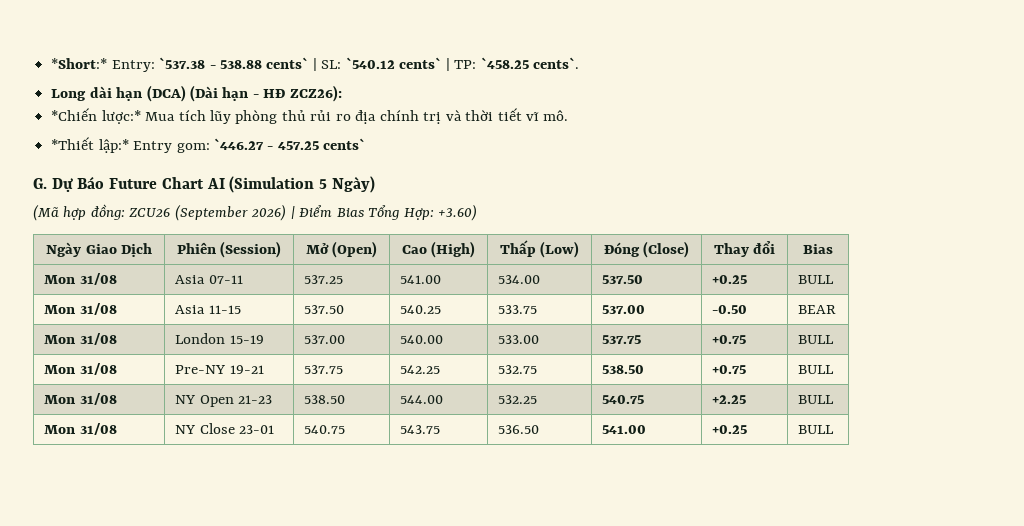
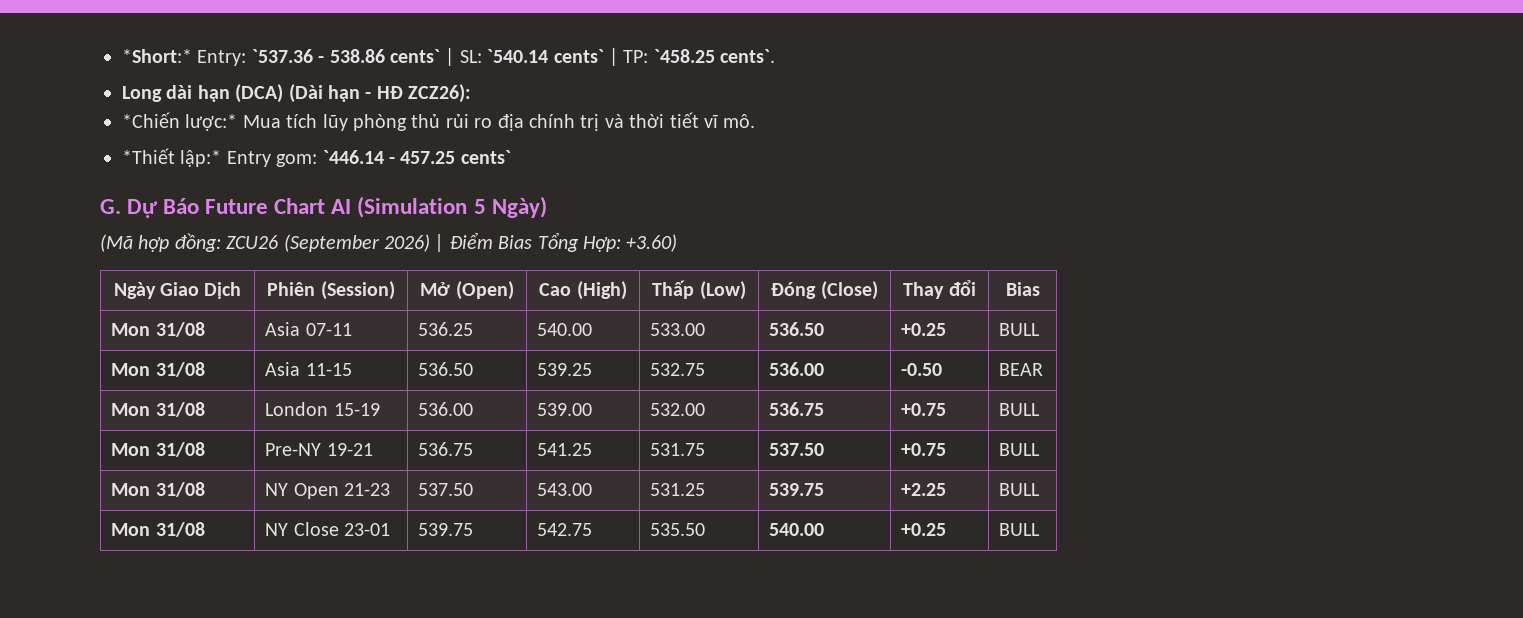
- *Short:* Entry: `537.38 - 538.88 cents` | SL: `540.12 cents` | TP: `458.25 cents`.
+ *Short:* Entry: `537.36 - 538.86 cents` | SL: `540.14 cents` | TP: `458.25 cents`.
- *Thiết lập:* Entry gom: `446.27 - 457.25 cents`
+ *Thiết lập:* Entry gom: `446.14 - 457.25 cents`
- Mon 31/08 | Asia 07-11 | 537.25 | 541.00 | 534.00 | 537.50 | +0.25 | BULL
+ Mon 31/08 | Asia 07-11 | 536.25 | 540.00 | 533.00 | 536.50 | +0.25 | BULL
- Mon 31/08 | Asia 11-15 | 537.50 | 540.25 | 533.75 | 537.00 | -0.50 | BEAR
+ Mon 31/08 | Asia 11-15 | 536.50 | 539.25 | 532.75 | 536.00 | -0.50 | BEAR
- Mon 31/08 | London 15-19 | 537.00 | 540.00 | 533.00 | 537.75 | +0.75 | BULL
+ Mon 31/08 | London 15-19 | 536.00 | 539.00 | 532.00 | 536.75 | +0.75 | BULL
- Mon 31/08 | Pre-NY 19-21 | 537.75 | 542.25 | 532.75 | 538.50 | +0.75 | BULL
+ Mon 31/08 | Pre-NY 19-21 | 536.75 | 541.25 | 531.75 | 537.50 | +0.75 | BULL
- Mon 31/08 | NY Open 21-23 | 538.50 | 544.00 | 532.25 | 540.75 | +2.25 | BULL
+ Mon 31/08 | NY Open 21-23 | 537.50 | 543.00 | 531.25 | 539.75 | +2.25 | BULL
- Mon 31/08 | NY Close 23-01 | 540.75 | 543.75 | 536.50 | 541.00 | +0.25 | BULL
+ Mon 31/08 | NY Close 23-01 | 539.75 | 542.75 | 535.50 | 540.00 | +0.25 | BULL

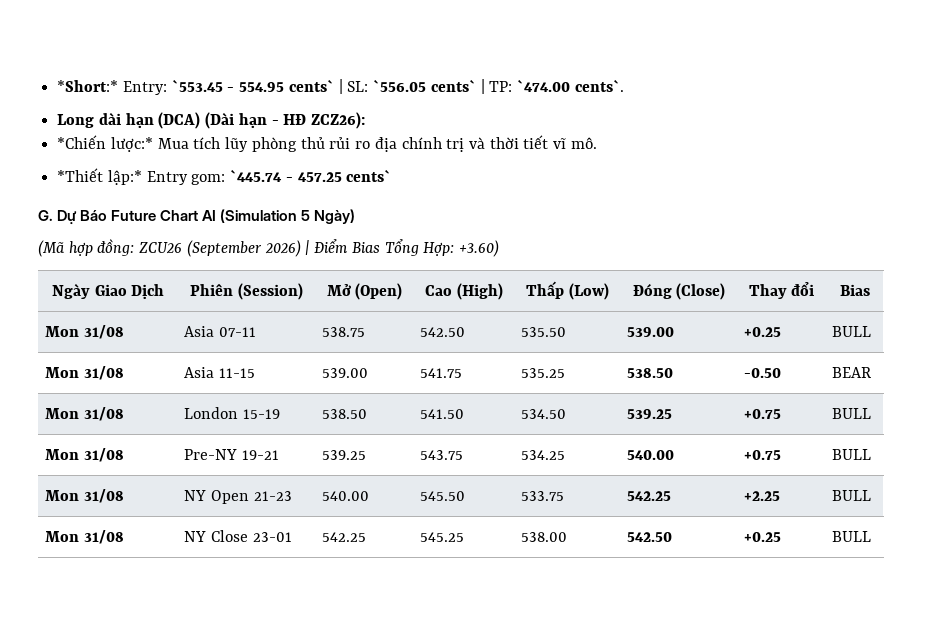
- *Short:* Entry: `537.36 - 538.86 cents` | SL: `540.14 cents` | TP: `458.25 cents`.
+ *Short:* Entry: `553.45 - 554.95 cents` | SL: `556.05 cents` | TP: `474.00 cents`.
- *Thiết lập:* Entry gom: `446.14 - 457.25 cents`
+ *Thiết lập:* Entry gom: `445.74 - 457.25 cents`
- Mon 31/08 | Asia 07-11 | 536.25 | 540.00 | 533.00 | 536.50 | +0.25 | BULL
+ Mon 31/08 | Asia 07-11 | 538.75 | 542.50 | 535.50 | 539.00 | +0.25 | BULL
- Mon 31/08 | Asia 11-15 | 536.50 | 539.25 | 532.75 | 536.00 | -0.50 | BEAR
+ Mon 31/08 | Asia 11-15 | 539.00 | 541.75 | 535.25 | 538.50 | -0.50 | BEAR
- Mon 31/08 | London 15-19 | 536.00 | 539.00 | 532.00 | 536.75 | +0.75 | BULL
+ Mon 31/08 | London 15-19 | 538.50 | 541.50 | 534.50 | 539.25 | +0.75 | BULL
- Mon 31/08 | Pre-NY 19-21 | 536.75 | 541.25 | 531.75 | 537.50 | +0.75 | BULL
+ Mon 31/08 | Pre-NY 19-21 | 539.25 | 543.75 | 534.25 | 540.00 | +0.75 | BULL
- Mon 31/08 | NY Open 21-23 | 537.50 | 543.00 | 531.25 | 539.75 | +2.25 | BULL
+ Mon 31/08 | NY Open 21-23 | 540.00 | 545.50 | 533.75 | 542.25 | +2.25 | BULL
- Mon 31/08 | NY Close 23-01 | 539.75 | 542.75 | 535.50 | 540.00 | +0.25 | BULL
+ Mon 31/08 | NY Close 23-01 | 542.25 | 545.25 | 538.00 | 542.50 | +0.25 | BULL

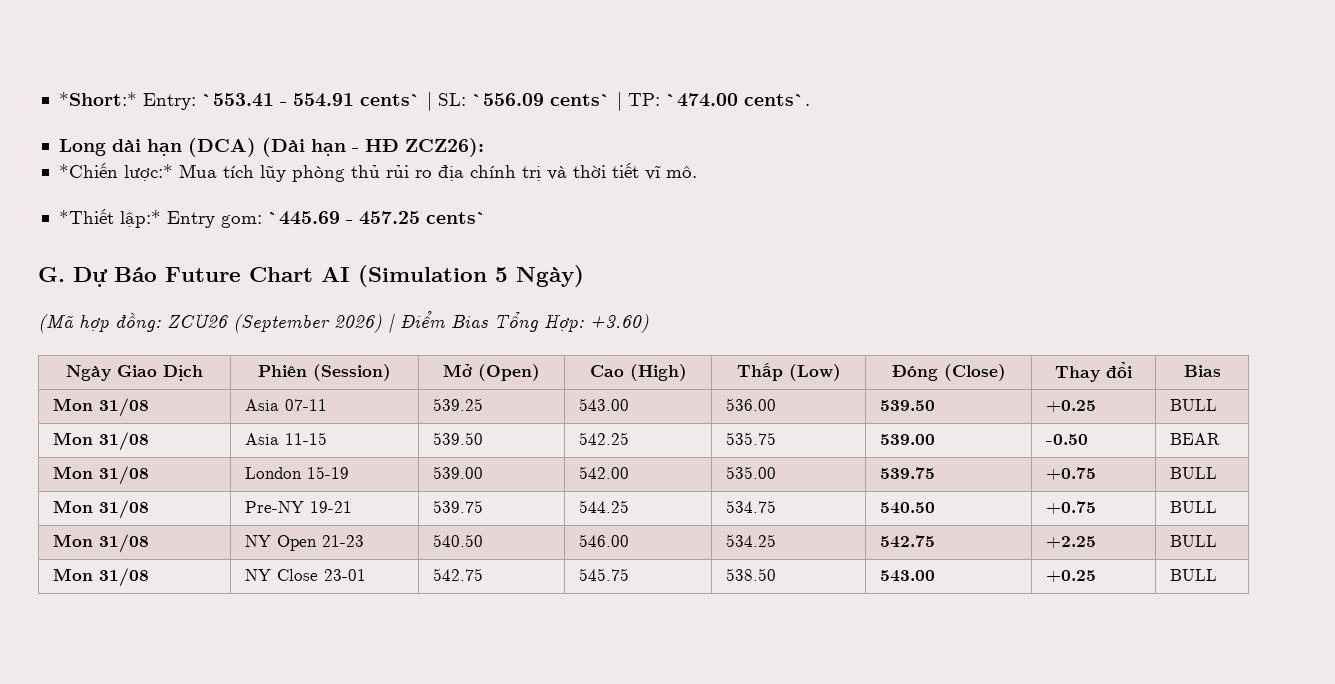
- *Short:* Entry: `553.45 - 554.95 cents` | SL: `556.05 cents` | TP: `474.00 cents`.
+ *Short:* Entry: `553.41 - 554.91 cents` | SL: `556.09 cents` | TP: `474.00 cents`.
- *Thiết lập:* Entry gom: `445.74 - 457.25 cents`
+ *Thiết lập:* Entry gom: `445.69 - 457.25 cents`
- Mon 31/08 | Asia 07-11 | 538.75 | 542.50 | 535.50 | 539.00 | +0.25 | BULL
+ Mon 31/08 | Asia 07-11 | 539.25 | 543.00 | 536.00 | 539.50 | +0.25 | BULL
- Mon 31/08 | Asia 11-15 | 539.00 | 541.75 | 535.25 | 538.50 | -0.50 | BEAR
+ Mon 31/08 | Asia 11-15 | 539.50 | 542.25 | 535.75 | 539.00 | -0.50 | BEAR
- Mon 31/08 | London 15-19 | 538.50 | 541.50 | 534.50 | 539.25 | +0.75 | BULL
+ Mon 31/08 | London 15-19 | 539.00 | 542.00 | 535.00 | 539.75 | +0.75 | BULL
- Mon 31/08 | Pre-NY 19-21 | 539.25 | 543.75 | 534.25 | 540.00 | +0.75 | BULL
+ Mon 31/08 | Pre-NY 19-21 | 539.75 | 544.25 | 534.75 | 540.50 | +0.75 | BULL
- Mon 31/08 | NY Open 21-23 | 540.00 | 545.50 | 533.75 | 542.25 | +2.25 | BULL
+ Mon 31/08 | NY Open 21-23 | 540.50 | 546.00 | 534.25 | 542.75 | +2.25 | BULL
- Mon 31/08 | NY Close 23-01 | 542.25 | 545.25 | 538.00 | 542.50 | +0.25 | BULL
+ Mon 31/08 | NY Close 23-01 | 542.75 | 545.75 | 538.50 | 543.00 | +0.25 | BULL

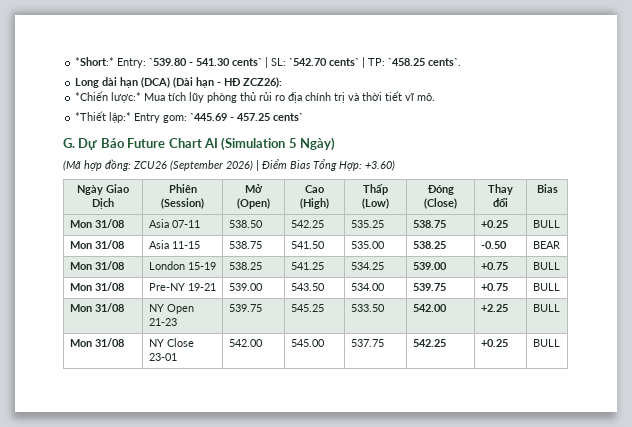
- *Short:* Entry: `553.41 - 554.91 cents` | SL: `556.09 cents` | TP: `474.00 cents`.
+ *Short:* Entry: `539.80 - 541.30 cents` | SL: `542.70 cents` | TP: `458.25 cents`.
- Mon 31/08 | Asia 07-11 | 539.25 | 543.00 | 536.00 | 539.50 | +0.25 | BULL
+ Mon 31/08 | Asia 07-11 | 538.50 | 542.25 | 535.25 | 538.75 | +0.25 | BULL
- Mon 31/08 | Asia 11-15 | 539.50 | 542.25 | 535.75 | 539.00 | -0.50 | BEAR
+ Mon 31/08 | Asia 11-15 | 538.75 | 541.50 | 535.00 | 538.25 | -0.50 | BEAR
- Mon 31/08 | London 15-19 | 539.00 | 542.00 | 535.00 | 539.75 | +0.75 | BULL
+ Mon 31/08 | London 15-19 | 538.25 | 541.25 | 534.25 | 539.00 | +0.75 | BULL
- Mon 31/08 | Pre-NY 19-21 | 539.75 | 544.25 | 534.75 | 540.50 | +0.75 | BULL
+ Mon 31/08 | Pre-NY 19-21 | 539.00 | 543.50 | 534.00 | 539.75 | +0.75 | BULL
- Mon 31/08 | NY Open 21-23 | 540.50 | 546.00 | 534.25 | 542.75 | +2.25 | BULL
+ Mon 31/08 | NY Open 21-23 | 539.75 | 545.25 | 533.50 | 542.00 | +2.25 | BULL
- Mon 31/08 | NY Close 23-01 | 542.75 | 545.75 | 538.50 | 543.00 | +0.25 | BULL
+ Mon 31/08 | NY Close 23-01 | 542.00 | 545.00 | 537.75 | 542.25 | +0.25 | BULL

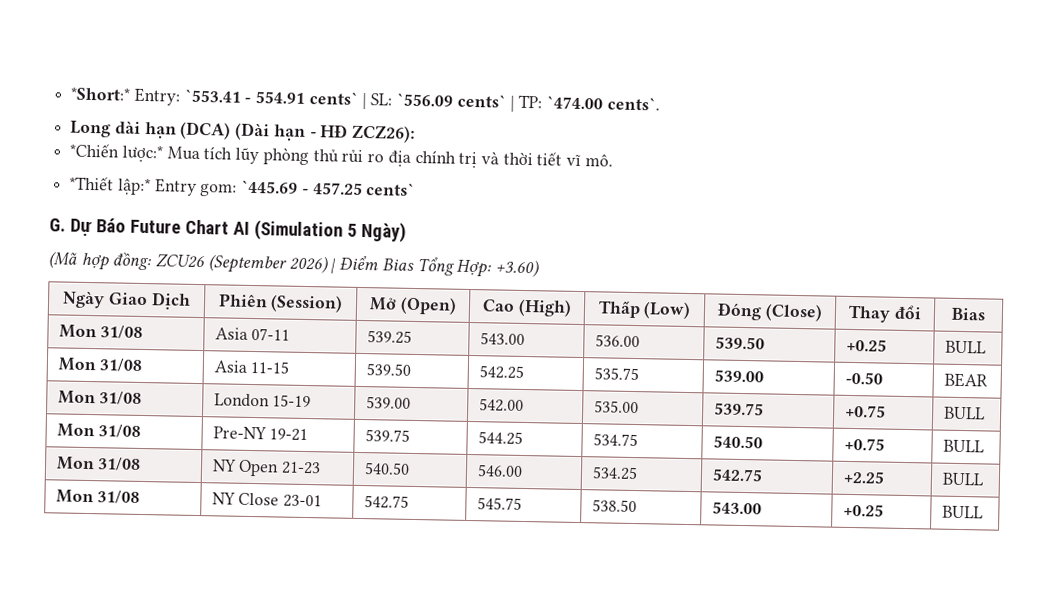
- *Short:* Entry: `539.80 - 541.30 cents` | SL: `542.70 cents` | TP: `458.25 cents`.
+ *Short:* Entry: `553.41 - 554.91 cents` | SL: `556.09 cents` | TP: `474.00 cents`.
- Mon 31/08 | Asia 07-11 | 538.50 | 542.25 | 535.25 | 538.75 | +0.25 | BULL
+ Mon 31/08 | Asia 07-11 | 539.25 | 543.00 | 536.00 | 539.50 | +0.25 | BULL
- Mon 31/08 | Asia 11-15 | 538.75 | 541.50 | 535.00 | 538.25 | -0.50 | BEAR
+ Mon 31/08 | Asia 11-15 | 539.50 | 542.25 | 535.75 | 539.00 | -0.50 | BEAR
- Mon 31/08 | London 15-19 | 538.25 | 541.25 | 534.25 | 539.00 | +0.75 | BULL
+ Mon 31/08 | London 15-19 | 539.00 | 542.00 | 535.00 | 539.75 | +0.75 | BULL
- Mon 31/08 | Pre-NY 19-21 | 539.00 | 543.50 | 534.00 | 539.75 | +0.75 | BULL
+ Mon 31/08 | Pre-NY 19-21 | 539.75 | 544.25 | 534.75 | 540.50 | +0.75 | BULL
- Mon 31/08 | NY Open 21-23 | 539.75 | 545.25 | 533.50 | 542.00 | +2.25 | BULL
+ Mon 31/08 | NY Open 21-23 | 540.50 | 546.00 | 534.25 | 542.75 | +2.25 | BULL
- Mon 31/08 | NY Close 23-01 | 542.00 | 545.00 | 537.75 | 542.25 | +0.25 | BULL
+ Mon 31/08 | NY Close 23-01 | 542.75 | 545.75 | 538.50 | 543.00 | +0.25 | BULL

